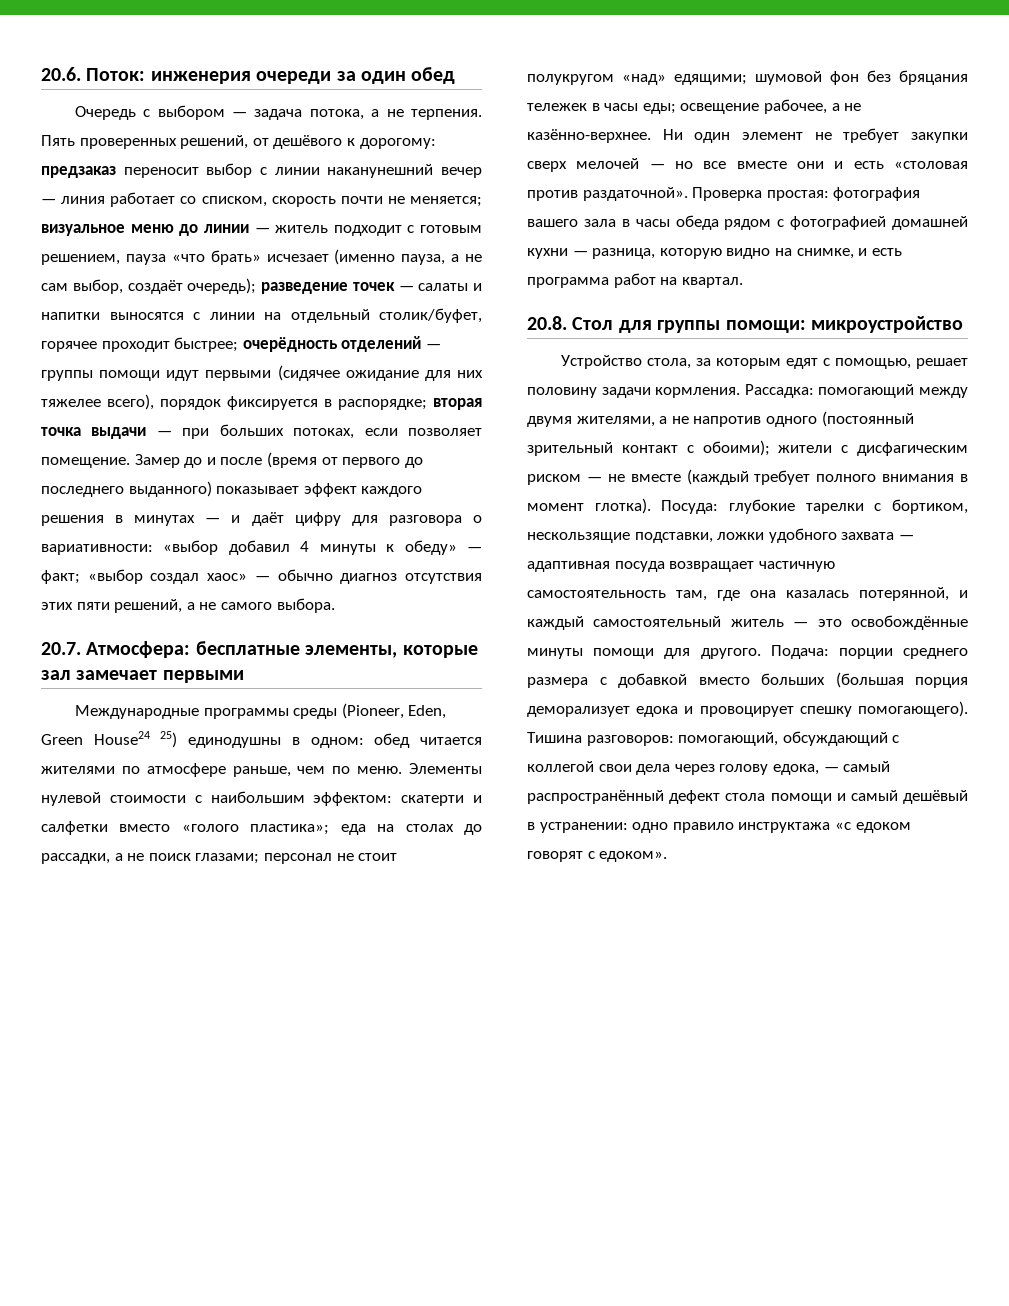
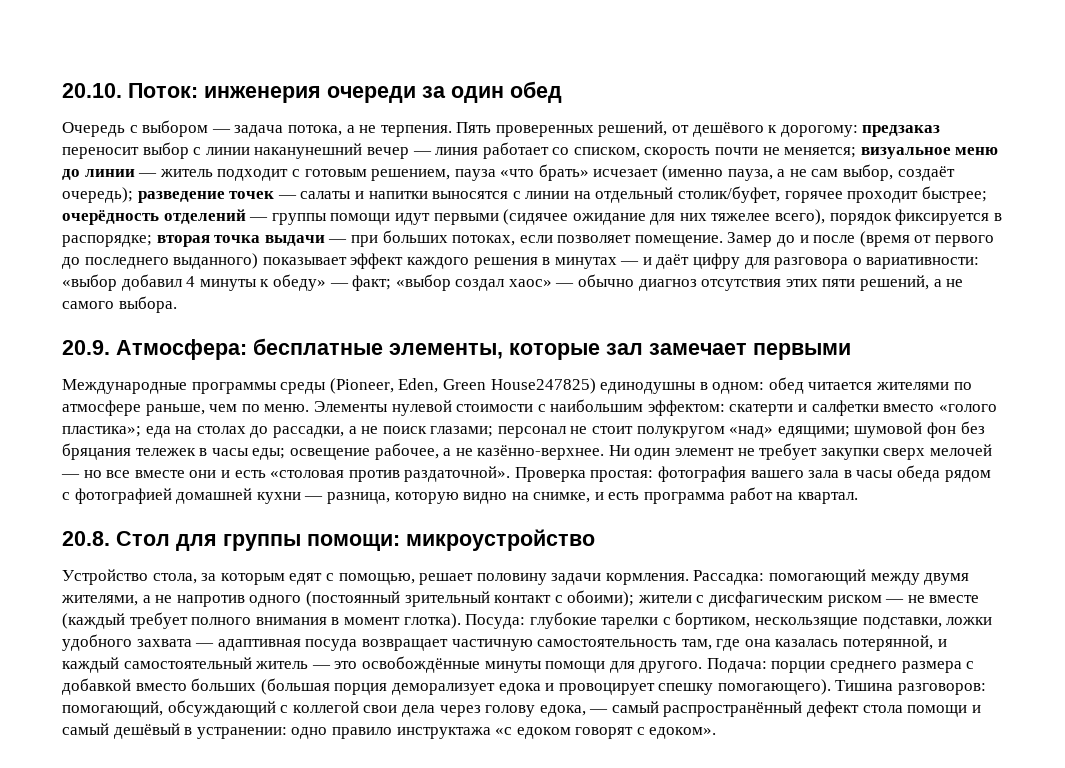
- 20.6. Поток: инженерия очереди за один обед
+ 20.10. Поток: инженерия очереди за один обед
- 20.7. Атмосфера: бесплатные элементы, которые зал замечает первыми
+ 20.9. Атмосфера: бесплатные элементы, которые зал замечает первыми
- Международные программы среды (Pioneer, Eden, Green House24 25) единодушны в одном: обед читается жителями по атмосфере раньше, чем по меню.
+ Международные программы среды (Pioneer, Eden, Green House247825) единодушны в одном: обед читается жителями по атмосфере раньше, чем по меню.

